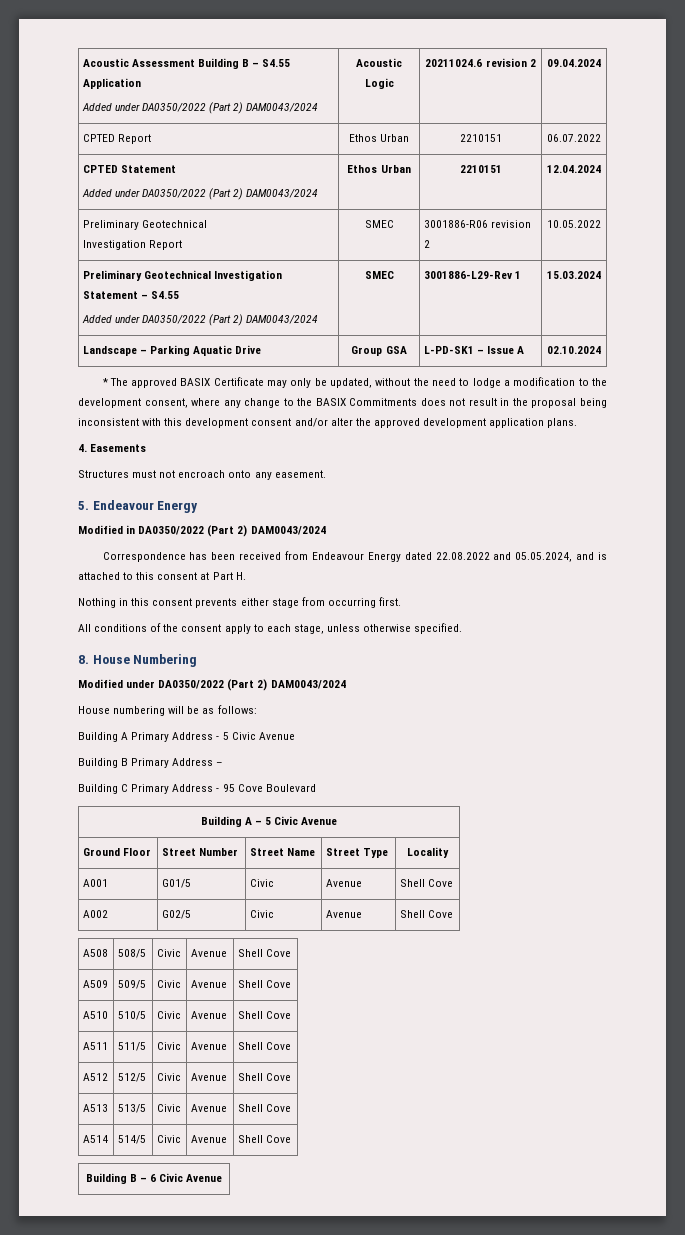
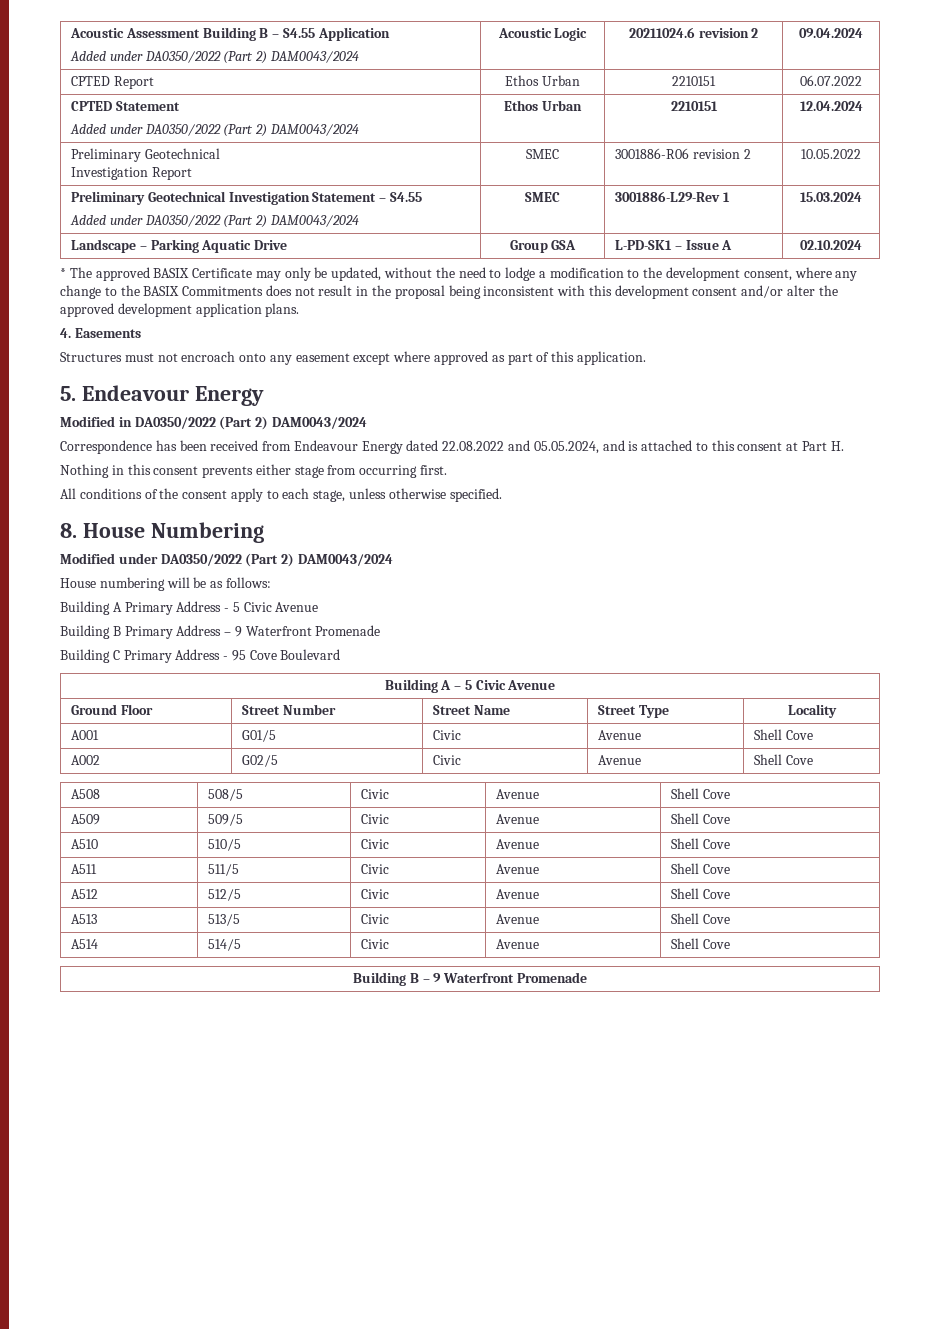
- Structures must not encroach onto any easement.
+ Structures must not encroach onto any easement except where approved as part of this application.
- Building B Primary Address –
+ Building B Primary Address – 9 Waterfront Promenade
- Building B – 6 Civic Avenue
+ Building B – 9 Waterfront Promenade

